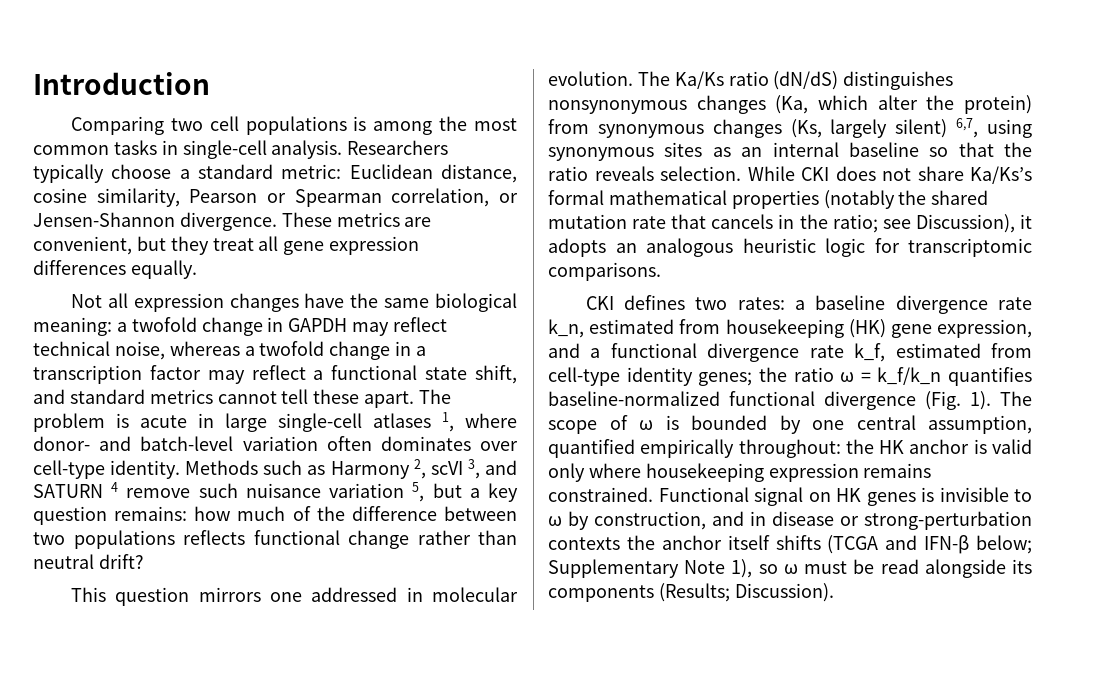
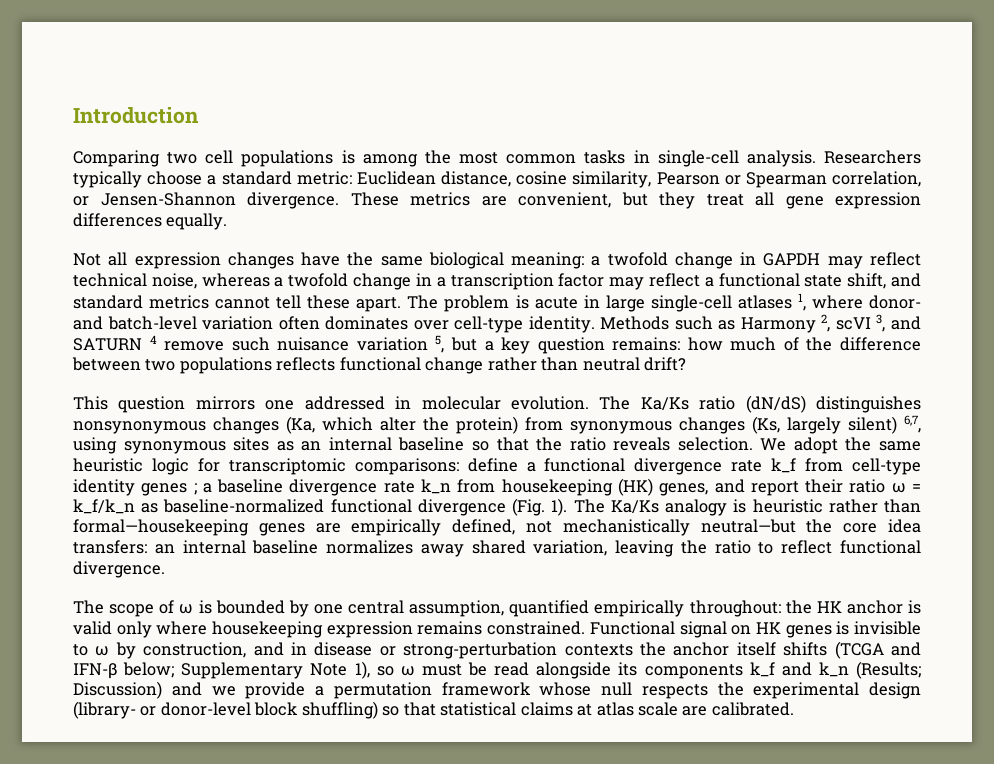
- While CKI does not share Ka/Ks’s formal mathematical properties (notably the shared mutation rate that cancels in the ratio; see Discussion), it adopts an analogous heuristic logic for transcriptomic comparisons.
- CKI defines two rates: a baseline divergence rate k_n, estimated from housekeeping (HK) gene expression, and a functional divergence rate k_f, estimated from cell-type identity genes; the ratio ω = k_f/k_n quantifies baseline-normalized functional divergence (Fig. 1).
+ We adopt the same heuristic logic for transcriptomic comparisons: define a functional divergence rate k_f from cell-type identity genes ; a baseline divergence rate k_n from housekeeping (HK) genes, and report their ratio ω = k_f/k_n as baseline-normalized functional divergence (Fig. 1).
+ The Ka/Ks analogy is heuristic rather than formal—housekeeping genes are empirically defined, not mechanistically neutral—but the core idea transfers: an internal baseline normalizes away shared variation, leaving the ratio to reflect functional divergence.
- Functional signal on HK genes is invisible to ω by construction, and in disease or strong-perturbation contexts the anchor itself shifts (TCGA and IFN-β below; Supplementary Note 1), so ω must be read alongside its components (Results; Discussion).
+ Functional signal on HK genes is invisible to ω by construction, and in disease or strong-perturbation contexts the anchor itself shifts (TCGA and IFN-β below; Supplementary Note 1), so ω must be read alongside its components k_f and k_n (Results; Discussion) and we provide a permutation framework whose null respects the experimental design (library- or donor-level block shuffling) so that statistical claims at atlas scale are calibrated.

